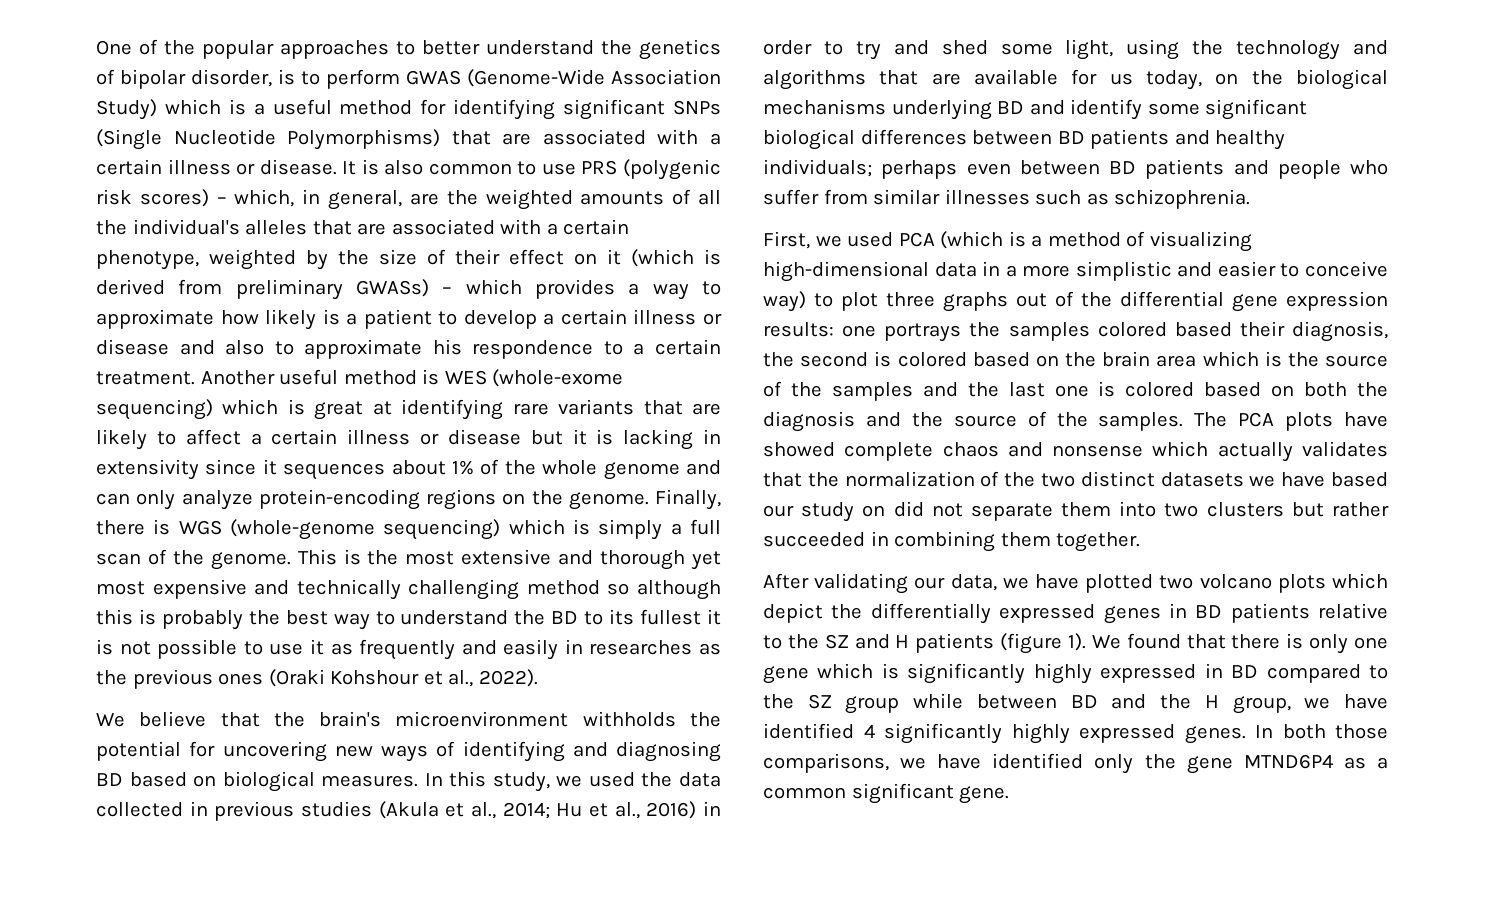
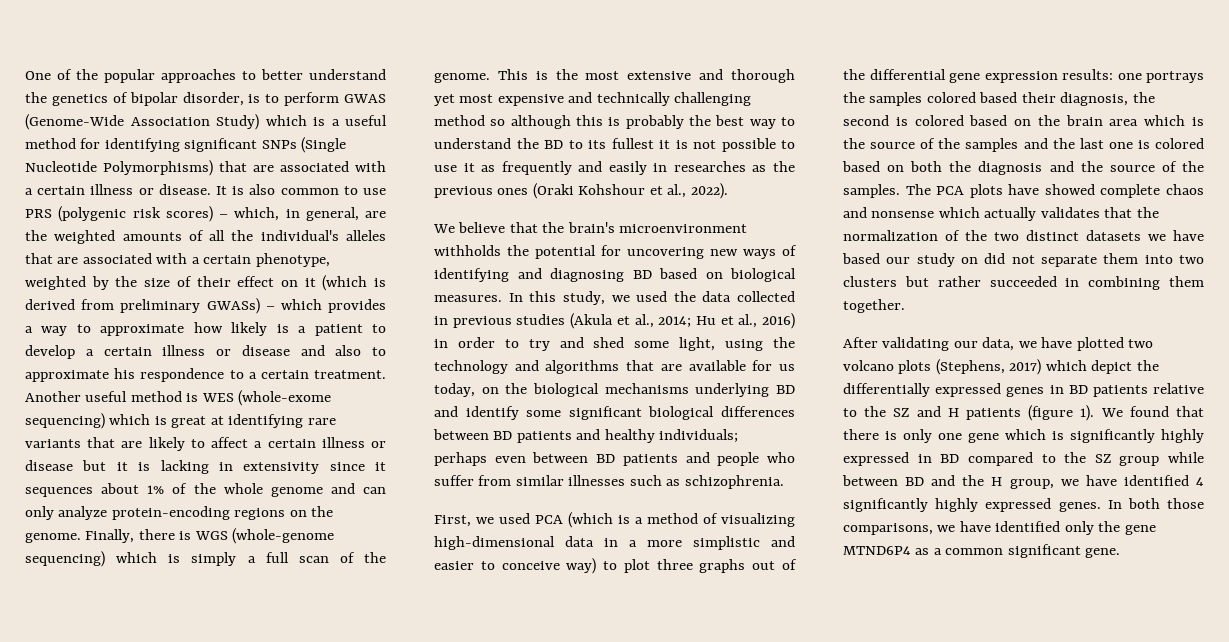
- After validating our data, we have plotted two volcano plots which depict the differentially expressed genes in BD patients relative to the SZ and H patients (figure 1).
+ After validating our data, we have plotted two volcano plots (Stephens, 2017) which depict the differentially expressed genes in BD patients relative to the SZ and H patients (figure 1).

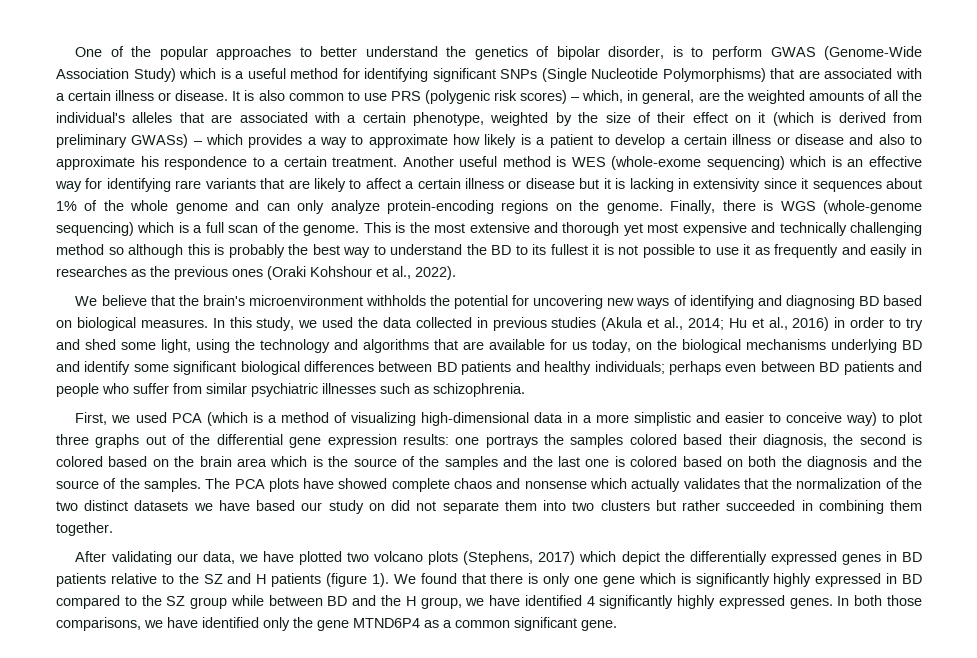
- Another useful method is WES (whole-exome sequencing) which is great at identifying rare variants that are likely to affect a certain illness or disease but it is lacking in extensivity since it sequences about 1% of the whole genome and can only analyze protein-encoding regions on the genome.
+ Another useful method is WES (whole-exome sequencing) which is an effective way for identifying rare variants that are likely to affect a certain illness or disease but it is lacking in extensivity since it sequences about 1% of the whole genome and can only analyze protein-encoding regions on the genome.
- Finally, there is WGS (whole-genome sequencing) which is simply a full scan of the genome.
+ Finally, there is WGS (whole-genome sequencing) which is a full scan of the genome.
- perhaps even between BD patients and people who suffer from similar illnesses such as schizophrenia.
+ perhaps even between BD patients and people who suffer from similar psychiatric illnesses such as schizophrenia.

